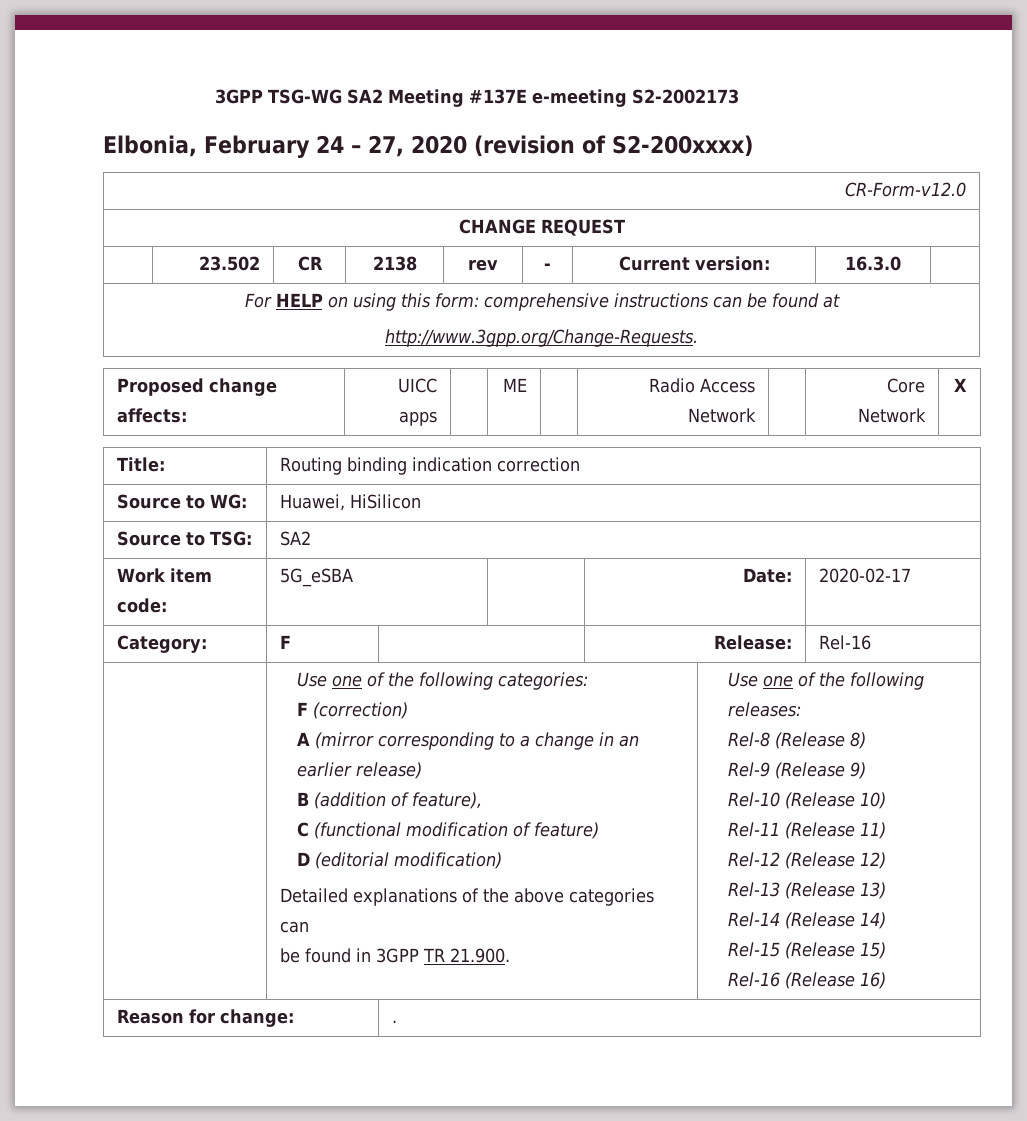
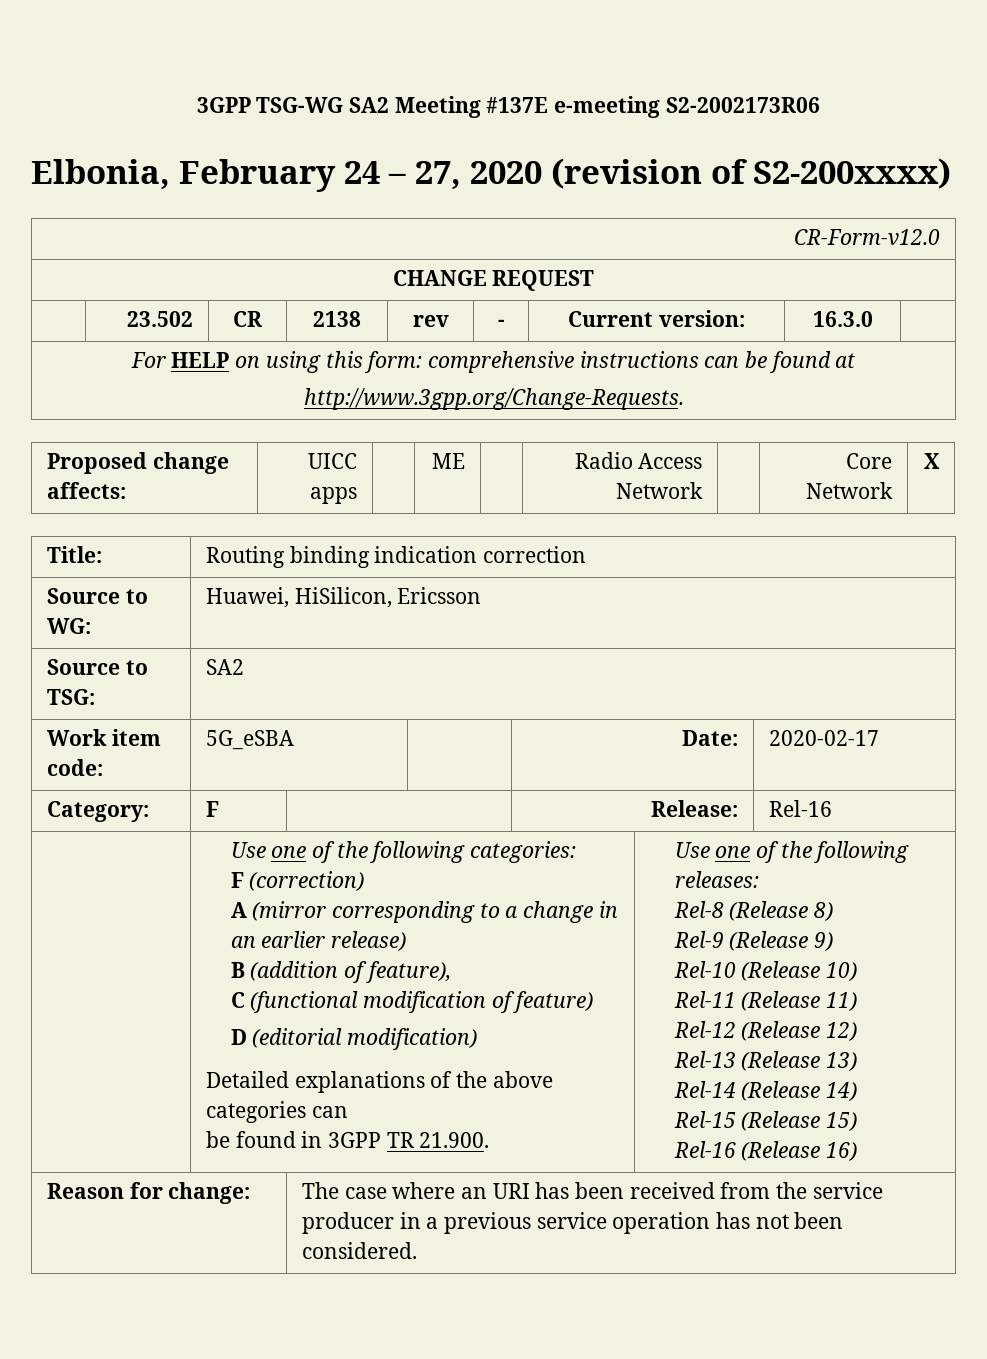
- 3GPP TSG-WG SA2 Meeting #137E e-meeting S2-2002173
+ 3GPP TSG-WG SA2 Meeting #137E e-meeting S2-2002173R06
- Source to WG: | Huawei, HiSilicon
+ Source to WG: | Huawei, HiSilicon, Ericsson
- Reason for change: | .
+ Reason for change: | The case where an URI has been received from the service producer in a previous service operation has not been considered.

